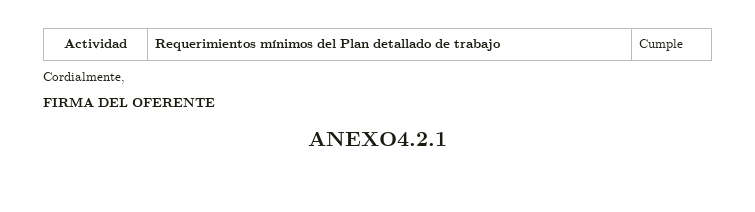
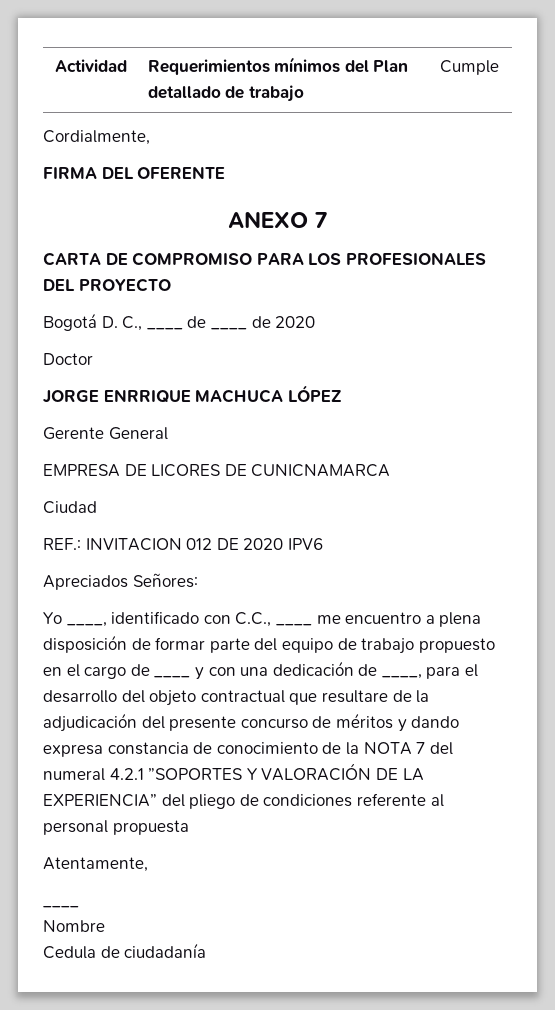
- ANEXO4.2.1
+ ANEXO 7
+ CARTA DE COMPROMISO PARA LOS PROFESIONALES DEL PROYECTO
+ Bogotá D. C., ____ de ____ de 2020
+ Doctor
+ JORGE ENRRIQUE MACHUCA LÓPEZ
+ Gerente General
+ EMPRESA DE LICORES DE CUNICNAMARCA
+ Ciudad
+ REF.: INVITACION 012 DE 2020 IPV6
+ Apreciados Señores:
+ Yo ____, identificado con C.C., ____ me encuentro a plena disposición de formar parte del equipo de trabajo propuesto en el cargo de ____ y con una dedicación de ____, para el desarrollo del objeto contractual que resultare de la adjudicación del presente concurso de méritos y dando expresa constancia de conocimiento de la NOTA 7 del numeral 4.2.1 ”SOPORTES Y VALORACIÓN DE LA EXPERIENCIA” del pliego de condiciones referente al personal propuesta
+ Atentamente,
+ ____
+ Nombre
+ Cedula de ciudadanía

